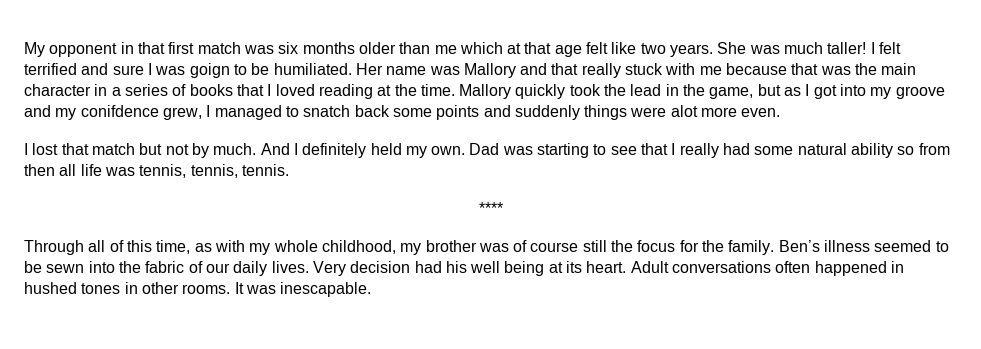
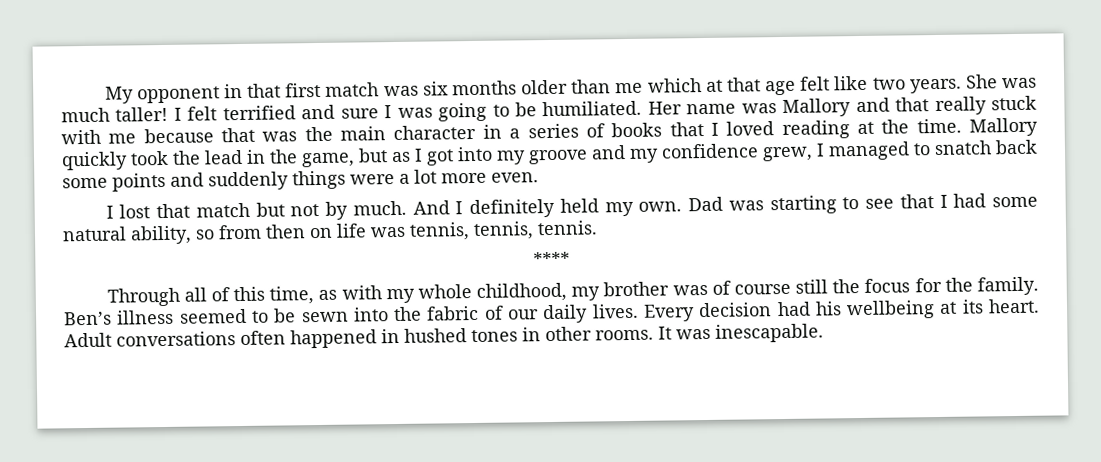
- I felt terrified and sure I was goign to be humiliated.
+ I felt terrified and sure I was going to be humiliated.
- Mallory quickly took the lead in the game, but as I got into my groove and my conifdence grew, I managed to snatch back some points and suddenly things were alot more even.
+ Mallory quickly took the lead in the game, but as I got into my groove and my confidence grew, I managed to snatch back some points and suddenly things were a lot more even.
- Dad was starting to see that I really had some natural ability so from then all life was tennis, tennis, tennis.
+ Dad was starting to see that I had some natural ability, so from then on life was tennis, tennis, tennis.
- Very decision had his well being at its heart.
+ Every decision had his wellbeing at its heart.

